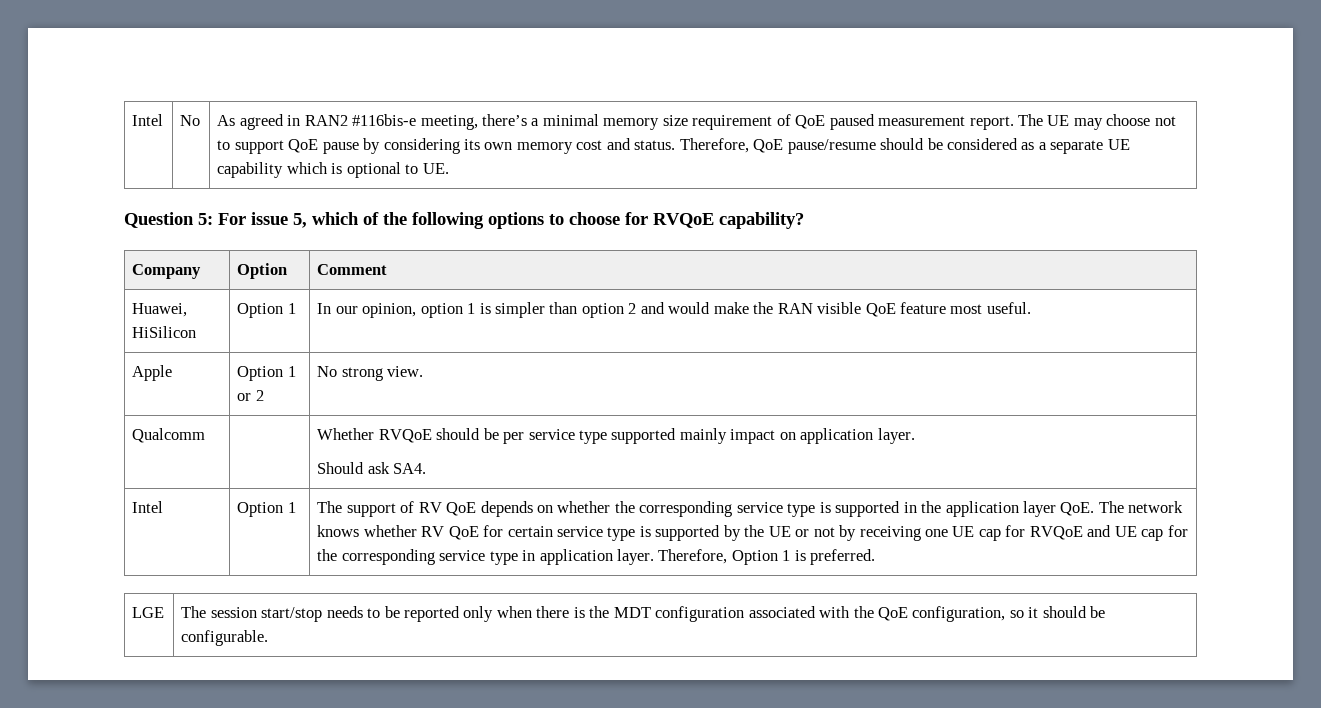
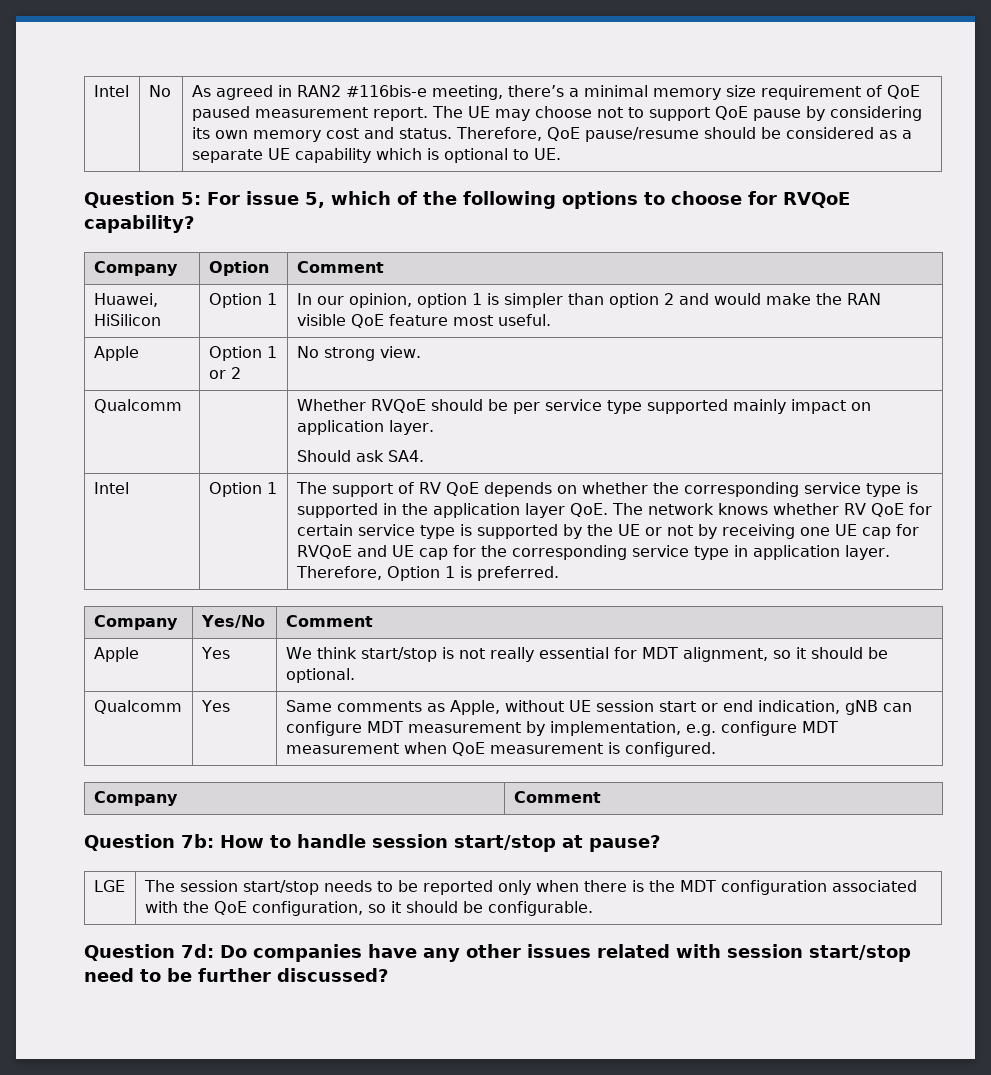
+ Company | Yes/No | Comment
+ Apple | Yes | We think start/stop is not really essential for MDT alignment, so it should be optional.
+ Qualcomm | Yes | Same comments as Apple, without UE session start or end indication, gNB can configure MDT measurement by implementation, e.g. configure MDT measurement when QoE measurement is configured.
+ Company | Comment
+ Question 7b: How to handle session start/stop at pause?
+ Question 7d: Do companies have any other issues related with session start/stop need to be further discussed?

